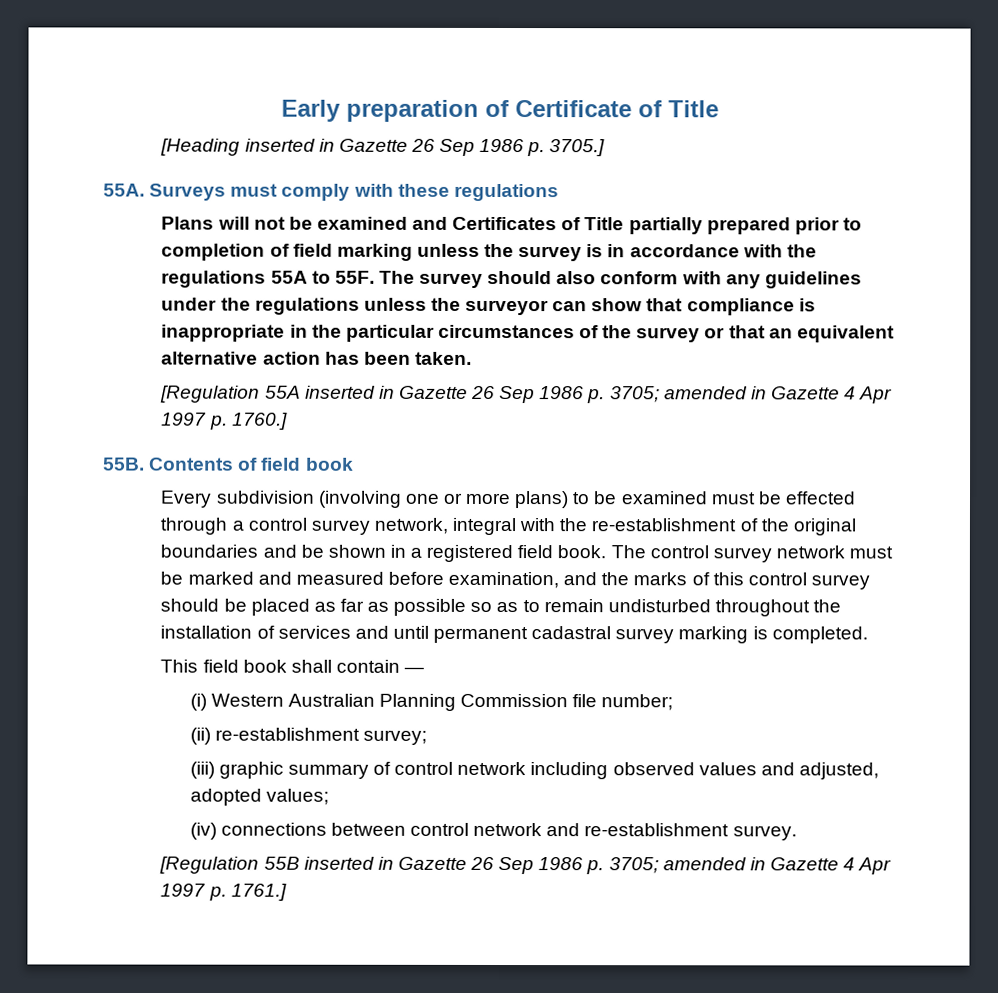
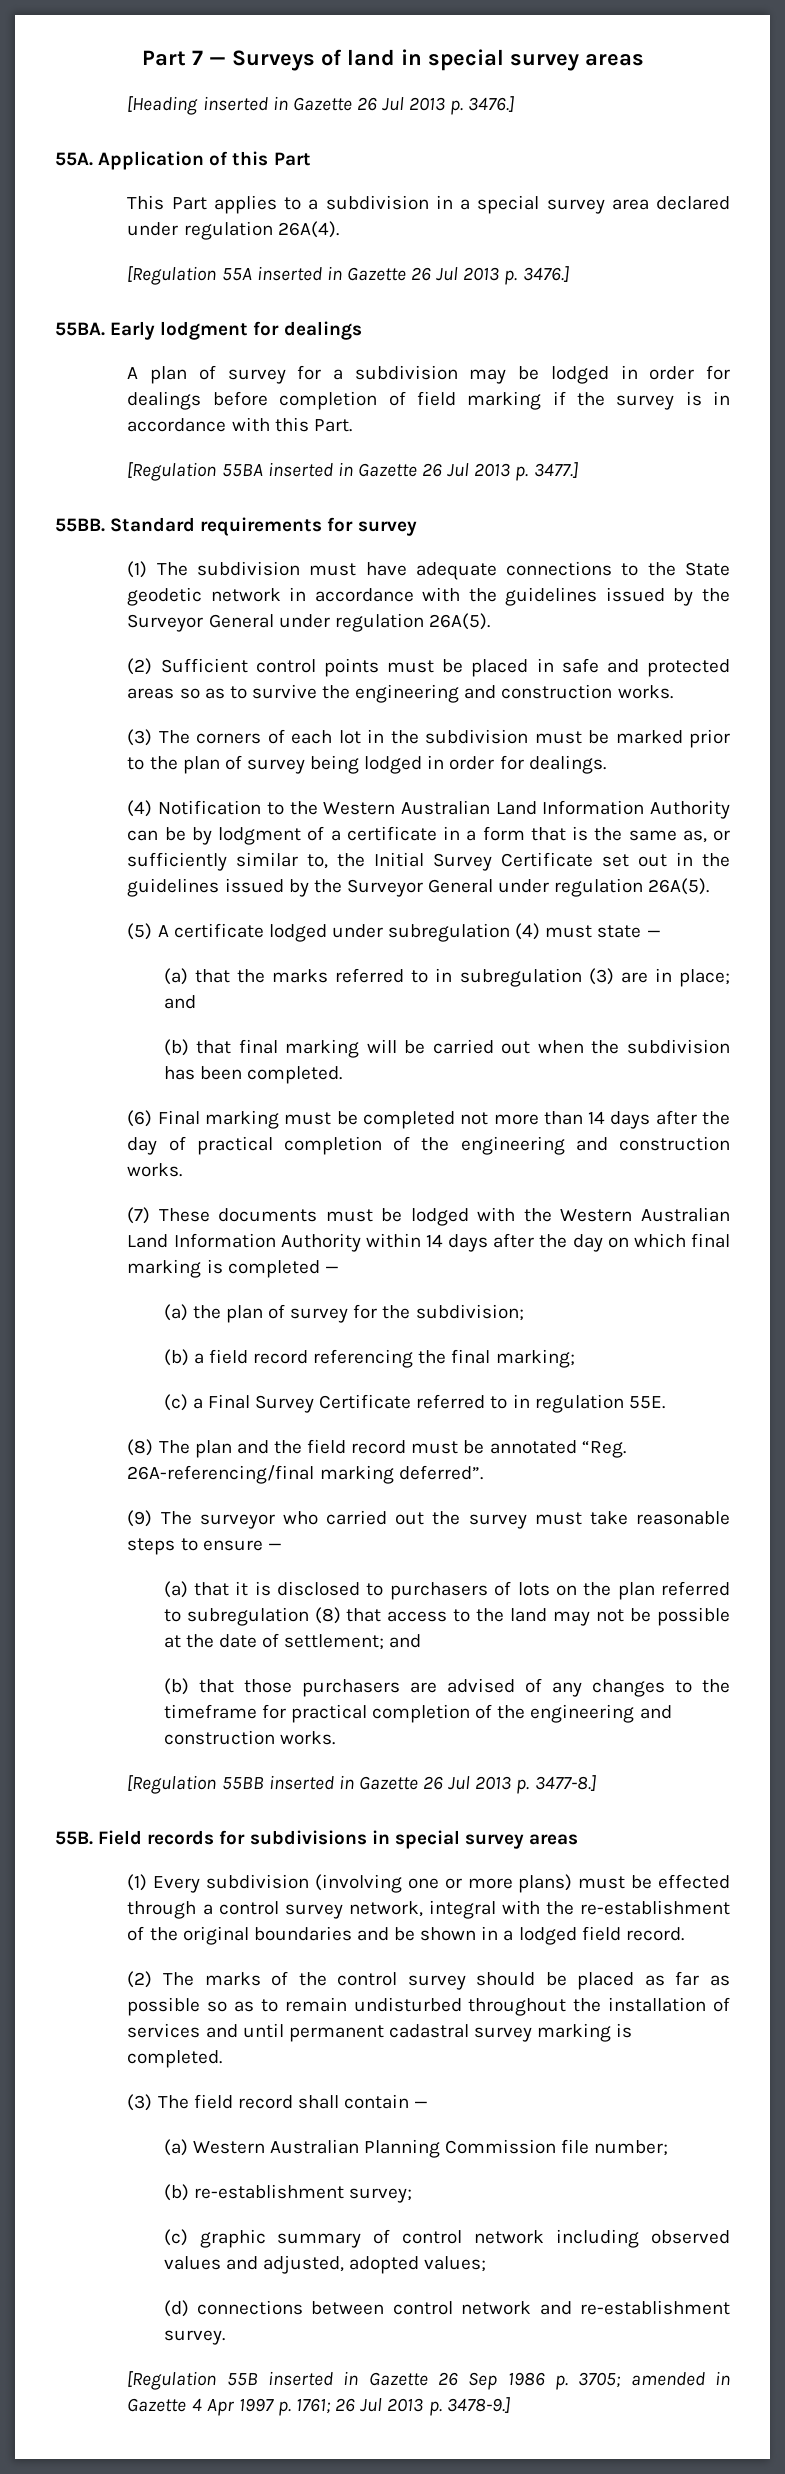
- Early preparation of Certificate of Title
+ Part 7 — Surveys of land in special survey areas
- [Heading inserted in Gazette 26 Sep 1986 p. 3705.]
- 55A. Surveys must comply with these regulations
- Plans will not be examined and Certificates of Title partially prepared prior to completion of field marking unless the survey is in accordance with the regulations 55A to 55F. The survey should also conform with any guidelines under the regulations unless the surveyor can show that compliance is inappropriate in the particular circumstances of the survey or that an equivalent alternative action has been taken.
+ [Heading inserted in Gazette 26 Jul 2013 p. 3476.]
+ 55A. Application of this Part
+ This Part applies to a subdivision in a special survey area declared under regulation 26A(4).
- [Regulation 55A inserted in Gazette 26 Sep 1986 p. 3705; amended in Gazette 4 Apr 1997 p. 1760.]
- 55B. Contents of field book
- Every subdivision (involving one or more plans) to be examined must be effected through a control survey network, integral with the re-establishment of the original boundaries and be shown in a registered field book. The control survey network must be marked and measured before examination, and the marks of this control survey should be placed as far as possible so as to remain undisturbed throughout the installation of services and until permanent cadastral survey marking is completed.
+ [Regulation 55A inserted in Gazette 26 Jul 2013 p. 3476.]
+ 55BA. Early lodgment for dealings
+ A plan of survey for a subdivision may be lodged in order for dealings before completion of field marking if the survey is in accordance with this Part.
+ [Regulation 55BA inserted in Gazette 26 Jul 2013 p. 3477.]
+ 55BB. Standard requirements for survey
+ (1) The subdivision must have adequate connections to the State geodetic network in accordance with the guidelines issued by the Surveyor General under regulation 26A(5).
+ (2) Sufficient control points must be placed in safe and protected areas so as to survive the engineering and construction works.
+ (3) The corners of each lot in the subdivision must be marked prior to the plan of survey being lodged in order for dealings.
+ (4) Notification to the Western Australian Land Information Authority can be by lodgment of a certificate in a form that is the same as, or sufficiently similar to, the Initial Survey Certificate set out in the guidelines issued by the Surveyor General under regulation 26A(5).
+ (5) A certificate lodged under subregulation (4) must state —
+ (a) that the marks referred to in subregulation (3) are in place; and
+ (b) that final marking will be carried out when the subdivision has been completed.
+ (6) Final marking must be completed not more than 14 days after the day of practical completion of the engineering and construction works.
+ (7) These documents must be lodged with the Western Australian Land Information Authority within 14 days after the day on which final marking is completed —
+ (a) the plan of survey for the subdivision;
+ (b) a field record referencing the final marking;
+ (c) a Final Survey Certificate referred to in regulation 55E.
+ (8) The plan and the field record must be annotated “Reg. 26A-referencing/final marking deferred”.
+ (9) The surveyor who carried out the survey must take reasonable steps to ensure —
+ (a) that it is disclosed to purchasers of lots on the plan referred to subregulation (8) that access to the land may not be possible at the date of settlement; and
+ (b) that those purchasers are advised of any changes to the timeframe for practical completion of the engineering and construction works.
+ [Regulation 55BB inserted in Gazette 26 Jul 2013 p. 3477-8.]
+ 55B. Field records for subdivisions in special survey areas
+ (1) Every subdivision (involving one or more plans) must be effected through a control survey network, integral with the re-establishment of the original boundaries and be shown in a lodged field record.
+ (2) The marks of the control survey should be placed as far as possible so as to remain undisturbed throughout the installation of services and until permanent cadastral survey marking is completed.
- This field book shall contain —
+ (3) The field record shall contain —
- (i) Western Australian Planning Commission file number;
+ (a) Western Australian Planning Commission file number;
- (ii) re-establishment survey;
+ (b) re-establishment survey;
- (iii) graphic summary of control network including observed values and adjusted, adopted values;
+ (c) graphic summary of control network including observed values and adjusted, adopted values;
- (iv) connections between control network and re-establishment survey.
+ (d) connections between control network and re-establishment survey.
- [Regulation 55B inserted in Gazette 26 Sep 1986 p. 3705; amended in Gazette 4 Apr 1997 p. 1761.]
+ [Regulation 55B inserted in Gazette 26 Sep 1986 p. 3705; amended in Gazette 4 Apr 1997 p. 1761; 26 Jul 2013 p. 3478-9.]

